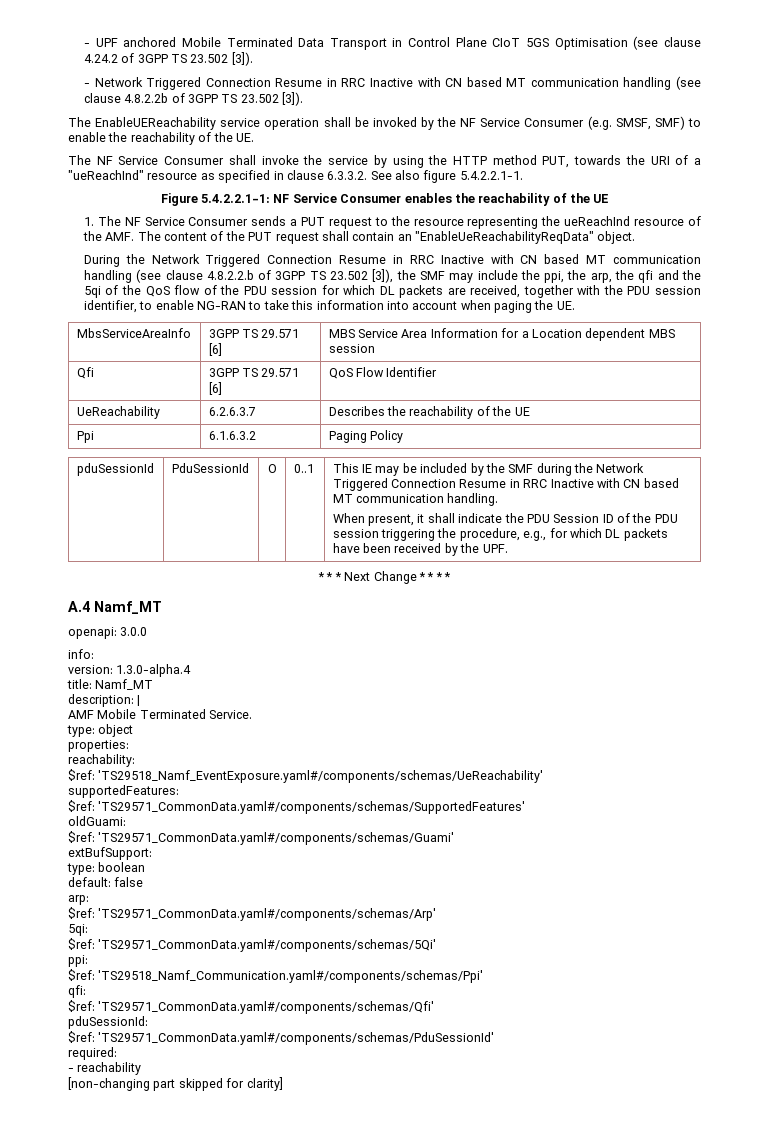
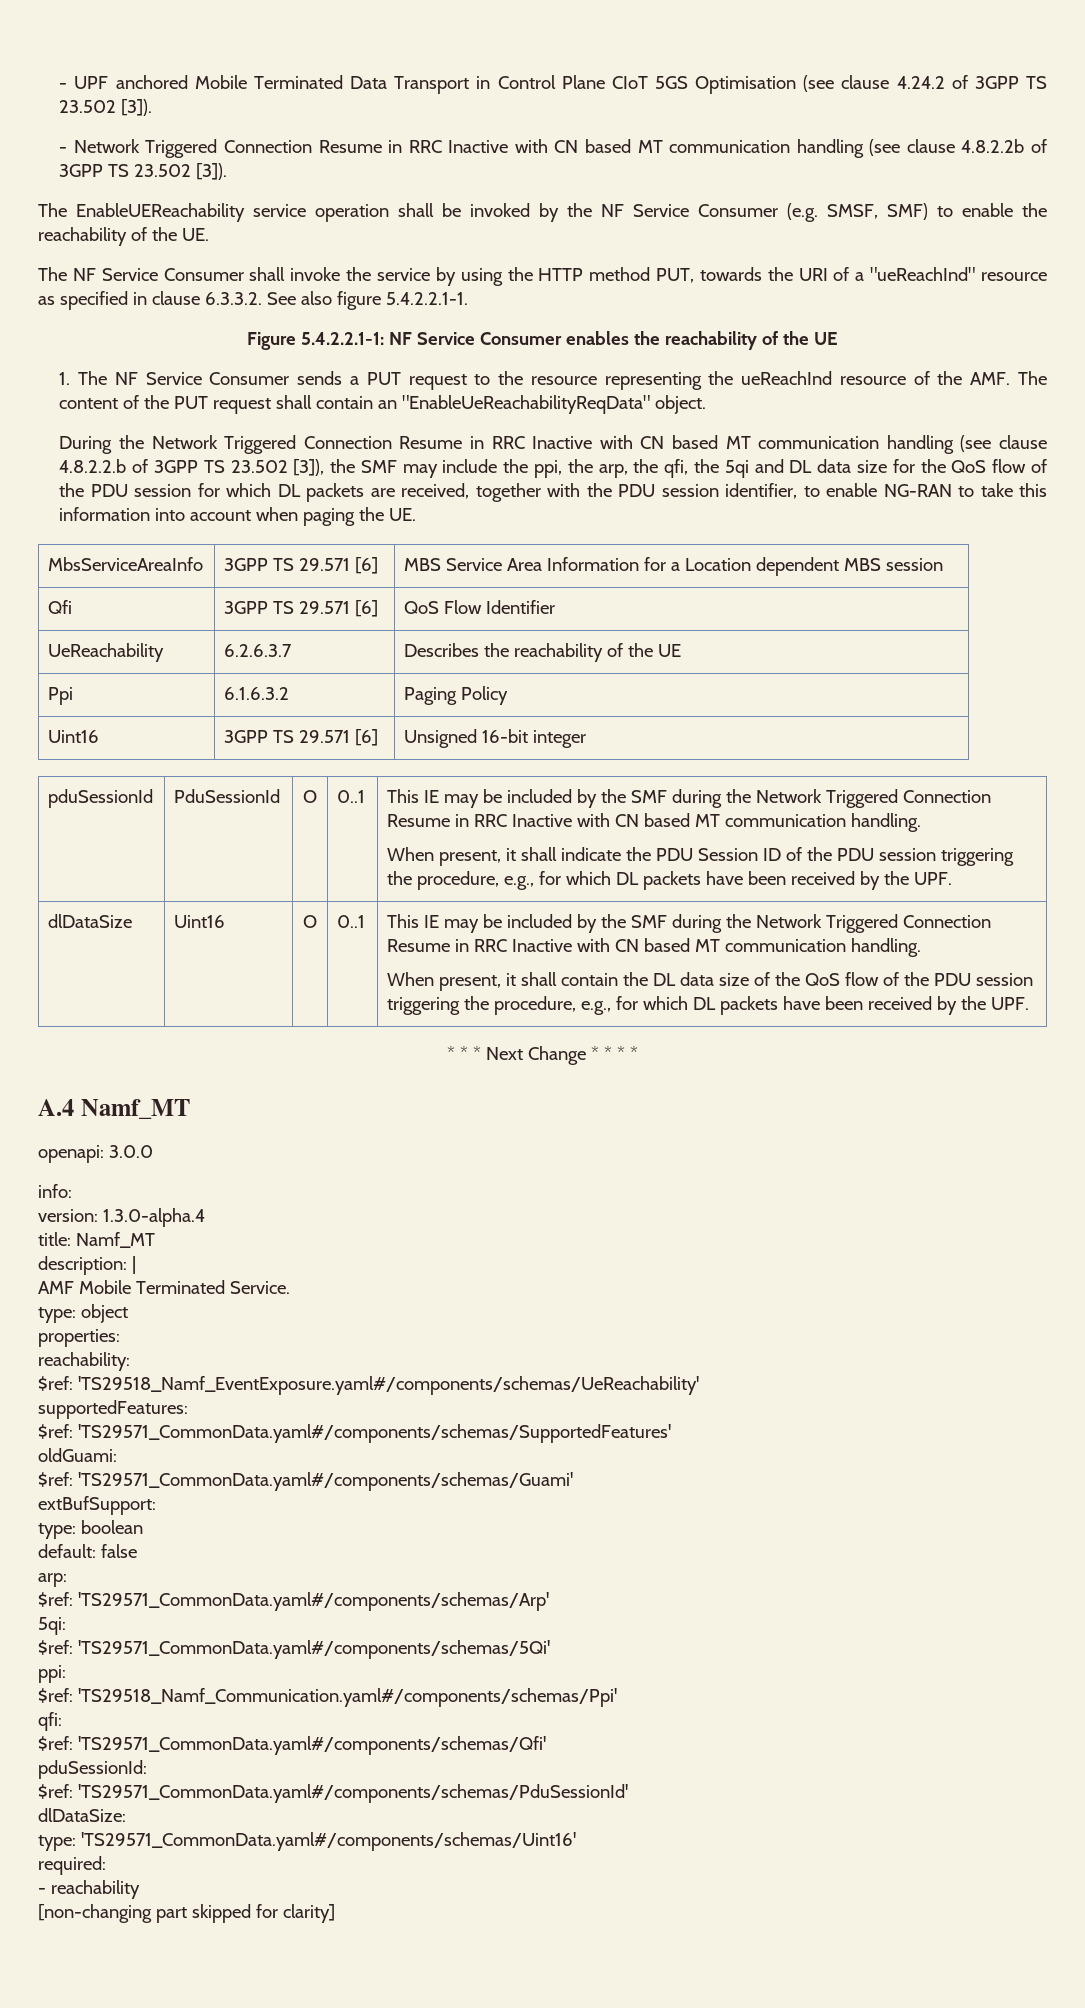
- During the Network Triggered Connection Resume in RRC Inactive with CN based MT communication handling (see clause 4.8.2.2.b of 3GPP TS 23.502 [3]), the SMF may include the ppi, the arp, the qfi and the 5qi of the QoS flow of the PDU session for which DL packets are received, together with the PDU session identifier, to enable NG-RAN to take this information into account when paging the UE.
+ During the Network Triggered Connection Resume in RRC Inactive with CN based MT communication handling (see clause 4.8.2.2.b of 3GPP TS 23.502 [3]), the SMF may include the ppi, the arp, the qfi, the 5qi and DL data size for the QoS flow of the PDU session for which DL packets are received, together with the PDU session identifier, to enable NG-RAN to take this information into account when paging the UE.
+ Uint16 | 3GPP TS 29.571 [6] | Unsigned 16-bit integer
+ dlDataSize | Uint16 | O | 0..1 | This IE may be included by the SMF during the Network Triggered Connection Resume in RRC Inactive with CN based MT communication handling.
+ When present, it shall contain the DL data size of the QoS flow of the PDU session triggering the procedure, e.g., for which DL packets have been received by the UPF.
+ dlDataSize:
+ type: 'TS29571_CommonData.yaml#/components/schemas/Uint16'

